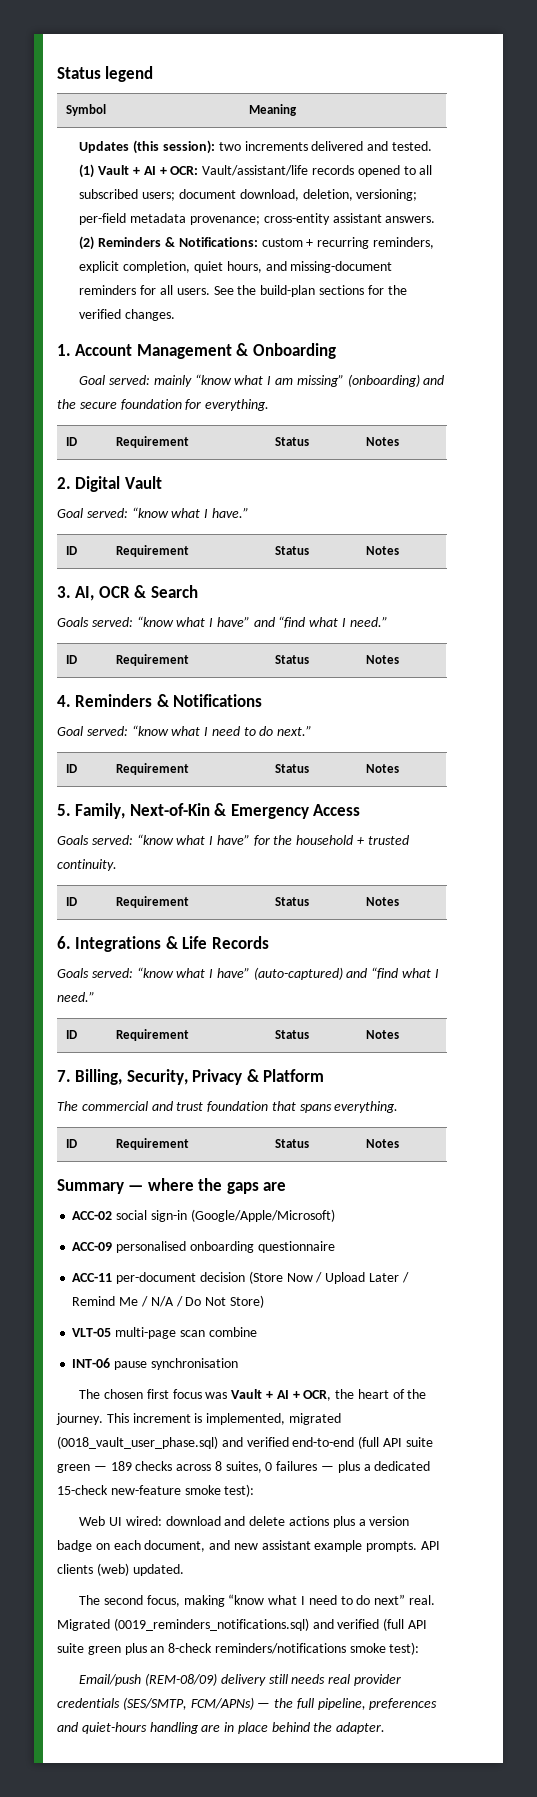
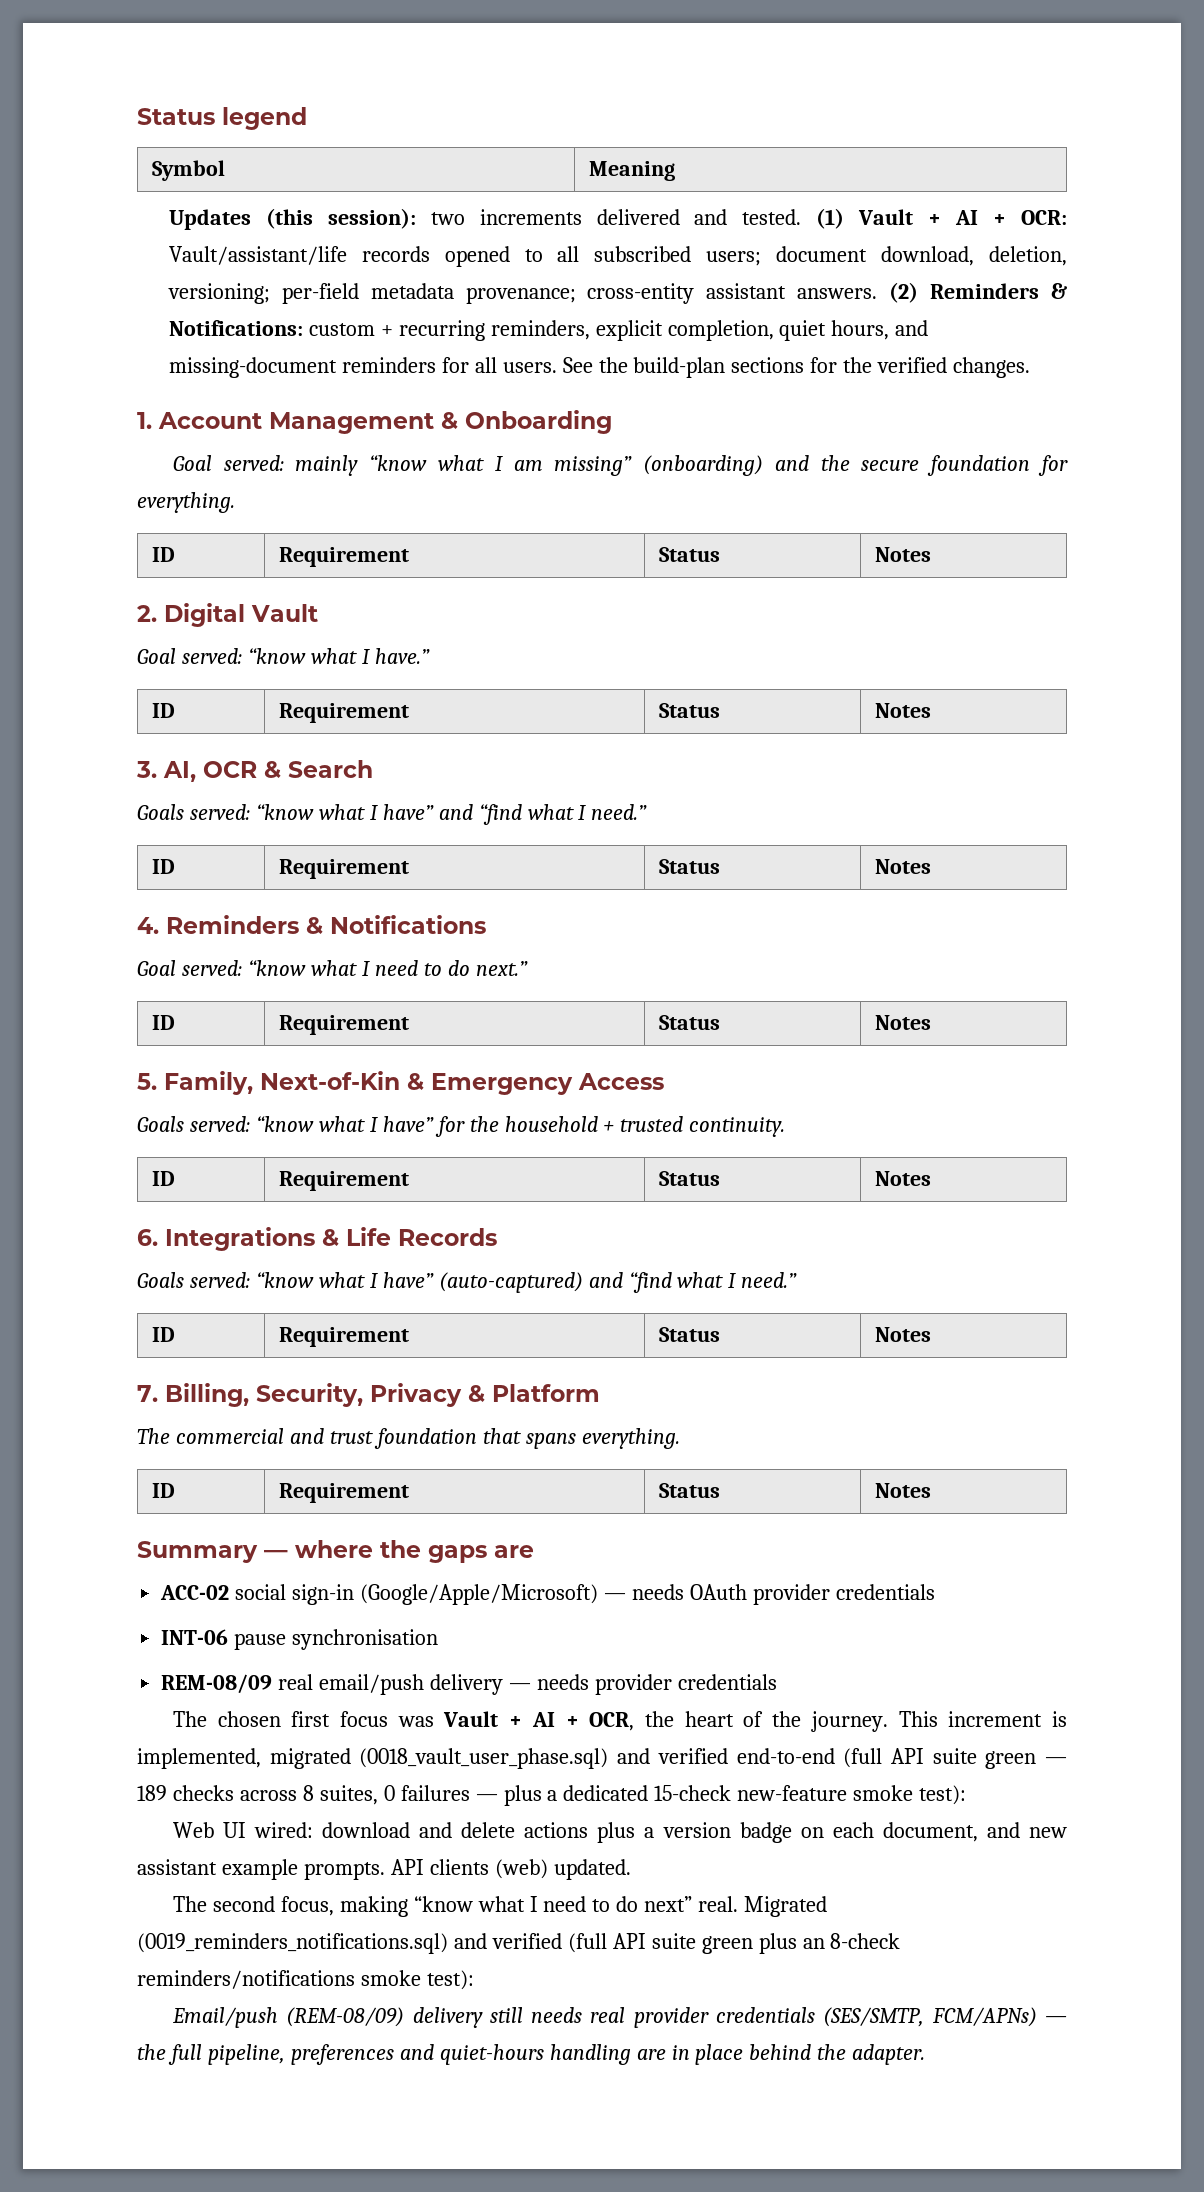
- ACC-02 social sign-in (Google/Apple/Microsoft)
- ACC-09 personalised onboarding questionnaire
- ACC-11 per-document decision (Store Now / Upload Later / Remind Me / N/A / Do Not Store)
- VLT-05 multi-page scan combine
+ ACC-02 social sign-in (Google/Apple/Microsoft) — needs OAuth provider credentials
  INT-06 pause synchronisation
+ REM-08/09 real email/push delivery — needs provider credentials

